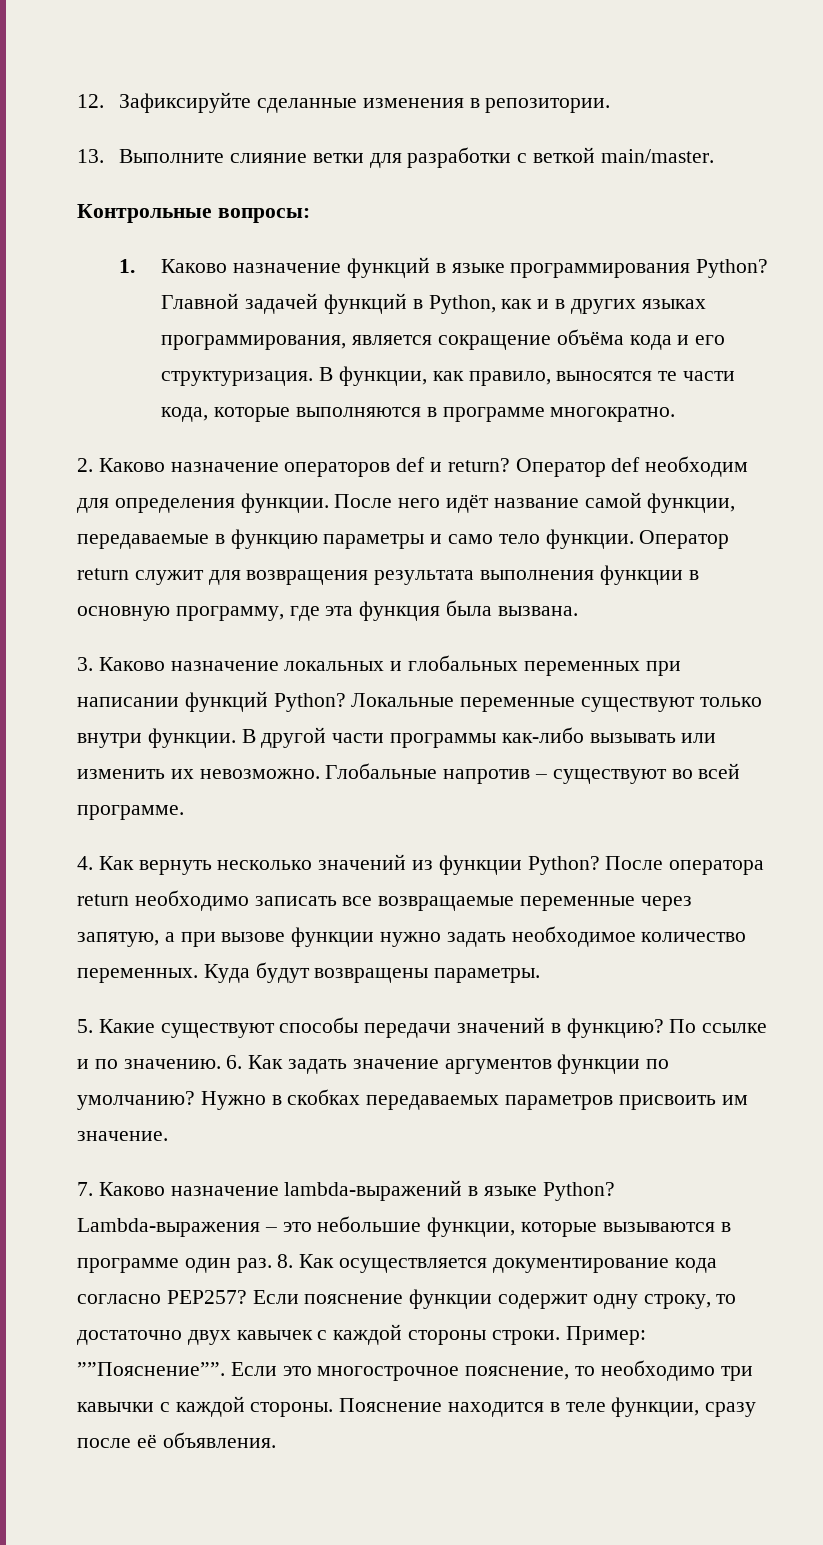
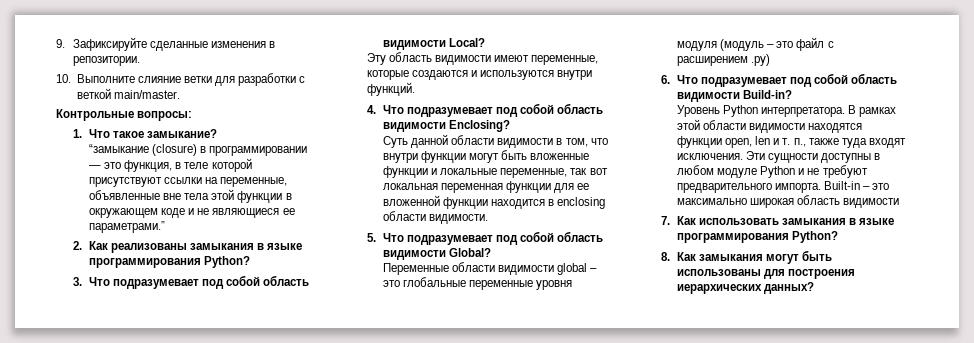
- 12. Зафиксируйте сделанные изменения в репозитории.
+ 9. Зафиксируйте сделанные изменения в репозитории.
- 13. Выполните слияние ветки для разработки с веткой main/master.
+ 10. Выполните слияние ветки для разработки с веткой main/master.
- 1. Каково назначение функций в языке программирования Python? Главной задачей функций в Python, как и в других языках программирования, является сокращение объёма кода и его структуризация. В функции, как правило, выносятся те части кода, которые выполняются в программе многократно.
- 2. Каково назначение операторов def и return? Оператор def необходим для определения функции. После него идёт название самой функции, передаваемые в функцию параметры и само тело функции. Оператор return служит для возвращения результата выполнения функции в основную программу, где эта функция была вызвана.
- 3. Каково назначение локальных и глобальных переменных при написании функций Python? Локальные переменные существуют только внутри функции. В другой части программы как-либо вызывать или изменить их невозможно. Глобальные напротив – существуют во всей программе.
- 4. Как вернуть несколько значений из функции Python? После оператора return необходимо записать все возвращаемые переменные через запятую, а при вызове функции нужно задать необходимое количество переменных. Куда будут возвращены параметры.
- 5. Какие существуют способы передачи значений в функцию? По ссылке и по значению. 6. Как задать значение аргументов функции по умолчанию? Нужно в скобках передаваемых параметров присвоить им значение.
- 7. Каково назначение lambda-выражений в языке Python? Lambda-выражения – это небольшие функции, которые вызываются в программе один раз. 8. Как осуществляется документирование кода согласно PEP257? Если пояснение функции содержит одну строку, то достаточно двух кавычек с каждой стороны строки. Пример: ””Пояснение””. Если это многострочное пояснение, то необходимо три кавычки с каждой стороны. Пояснение находится в теле функции, сразу после её объявления.
+ 1. Что такое замыкание?
+ “замыкание (closure) в программировании — это функция, в теле которой присутствуют ссылки на переменные, объявленные вне тела этой функции в окружающем коде и не являющиеся ее параметрами.”
+ 2. Как реализованы замыкания в языке программирования Python?
+ 3. Что подразумевает под собой область видимости Local?
+ Эту область видимости имеют переменные, которые создаются и используются внутри функций.
+ 4. Что подразумевает под собой область видимости Enclosing?
+ Суть данной области видимости в том, что внутри функции могут быть вложенные функции и локальные переменные, так вот локальная переменная функции для ее вложенной функции находится в enclosing области видимости.
+ 5. Что подразумевает под собой область видимости Global?
+ Переменные области видимости global – это глобальные переменные уровня модуля (модуль – это файл с расширением .py)
+ 6. Что подразумевает под собой область видимости Build-in?
+ Уровень Python интерпретатора. В рамках этой области видимости находятся функции open, len и т. п., также туда входят исключения. Эти сущности доступны в любом модуле Python и не требуют предварительного импорта. Built-in – это максимально широкая область видимости
+ 7. Как использовать замыкания в языке программирования Python?
+ 8. Как замыкания могут быть использованы для построения иерархических данных?

